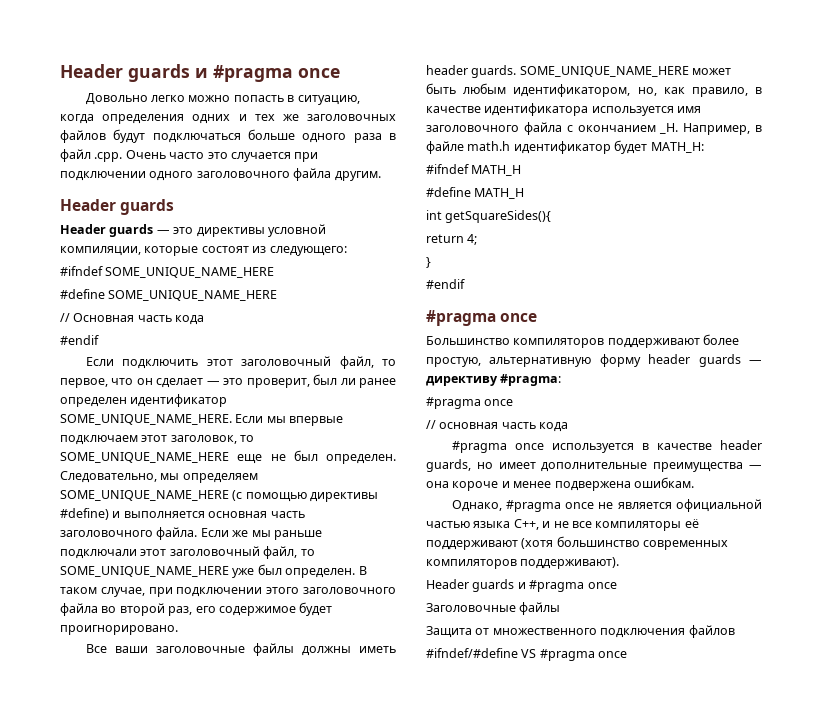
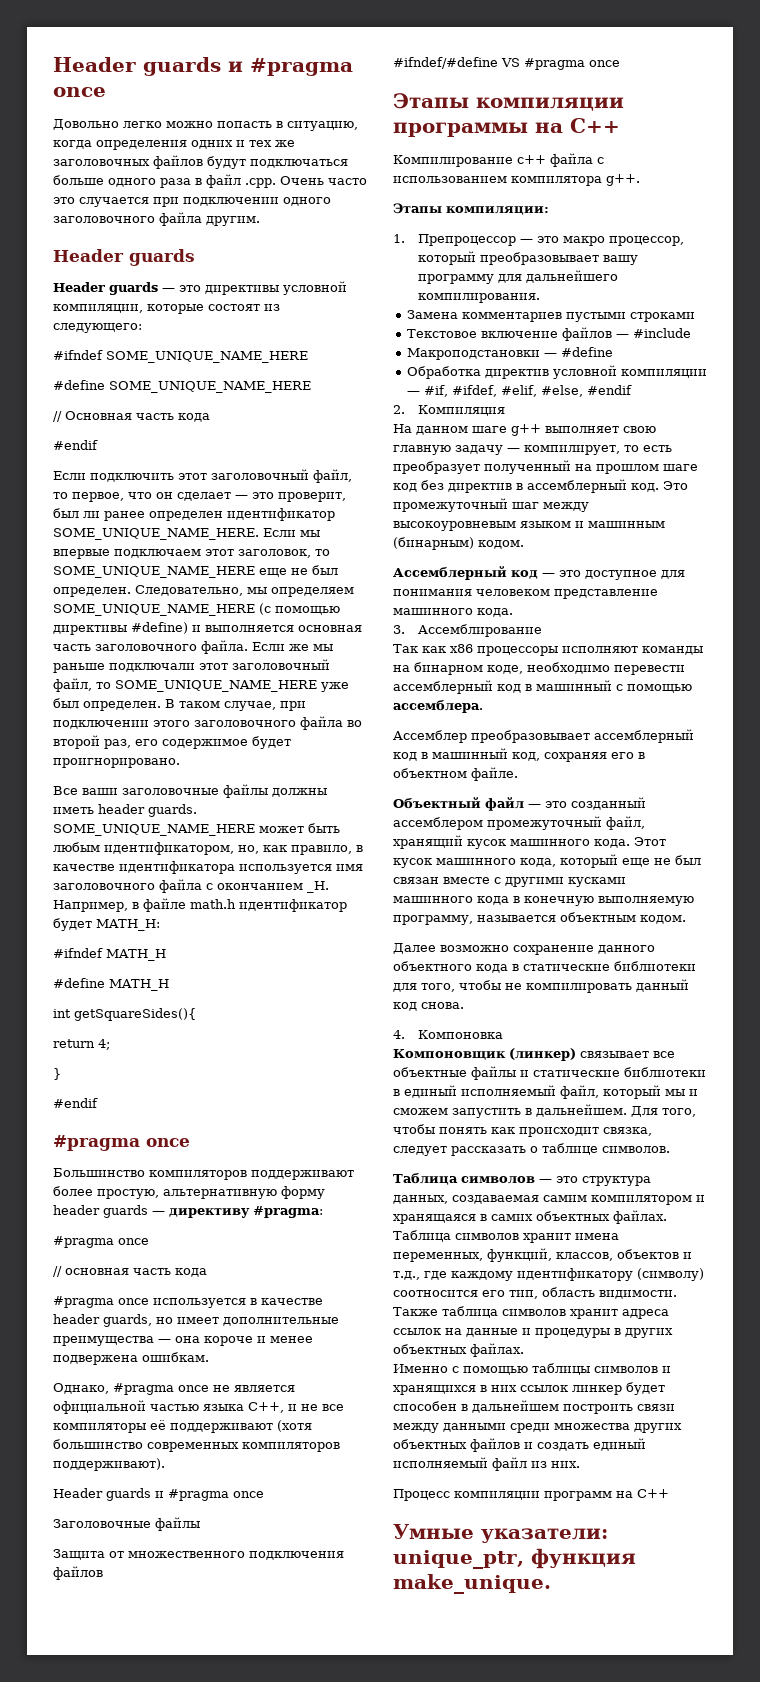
+ Этапы компиляции программы на С++
+ Компилирование с++ файла с использованием компилятора g++.
+ Этапы компиляции:
+ 1. Препроцессор — это макро процессор, который преобразовывает вашу программу для дальнейшего компилирования.
+ Замена комментариев пустыми строками
+ Текстовое включение файлов — #include
+ Макроподстановки — #define
+ Обработка директив условной компиляции — #if, #ifdef, #elif, #else, #endif
+ 2. Компиляция
+ На данном шаге g++ выполняет свою главную задачу — компилирует, то есть преобразует полученный на прошлом шаге код без директив в ассемблерный код. Это промежуточный шаг между высокоуровневым языком и машинным (бинарным) кодом.
+ Ассемблерный код — это доступное для понимания человеком представление машинного кода.
+ 3. Ассемблирование
+ Так как x86 процессоры исполняют команды на бинарном коде, необходимо перевести ассемблерный код в машинный с помощью ассемблера.
+ Ассемблер преобразовывает ассемблерный код в машинный код, сохраняя его в объектном файле.
+ Объектный файл — это созданный ассемблером промежуточный файл, хранящий кусок машинного кода. Этот кусок машинного кода, который еще не был связан вместе с другими кусками машинного кода в конечную выполняемую программу, называется объектным кодом.
+ Далее возможно сохранение данного объектного кода в статические библиотеки для того, чтобы не компилировать данный код снова.
+ 4. Компоновка
+ Компоновщик (линкер) связывает все объектные файлы и статические библиотеки в единый исполняемый файл, который мы и сможем запустить в дальнейшем. Для того, чтобы понять как происходит связка, следует рассказать о таблице символов.
+ Таблица символов — это структура данных, создаваемая самим компилятором и хранящаяся в самих объектных файлах. Таблица символов хранит имена переменных, функций, классов, объектов и т.д., где каждому идентификатору (символу) соотносится его тип, область видимости. Также таблица символов хранит адреса ссылок на данные и процедуры в других объектных файлах.
+ Именно с помощью таблицы символов и хранящихся в них ссылок линкер будет способен в дальнейшем построить связи между данными среди множества других объектных файлов и создать единый исполняемый файл из них.
+ Процесс компиляции программ на C++
+ Умные указатели: unique_ptr, функция make_unique.

